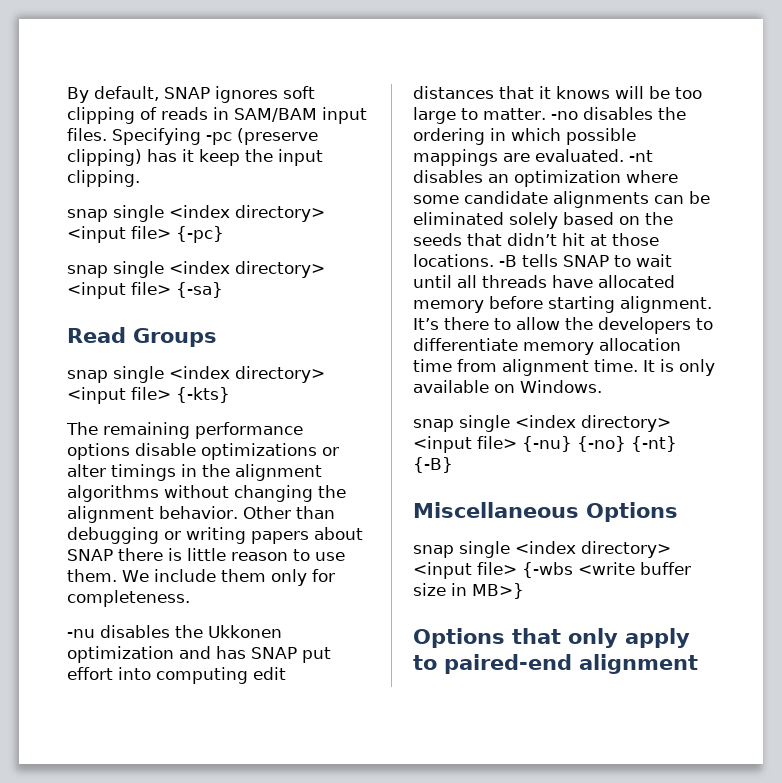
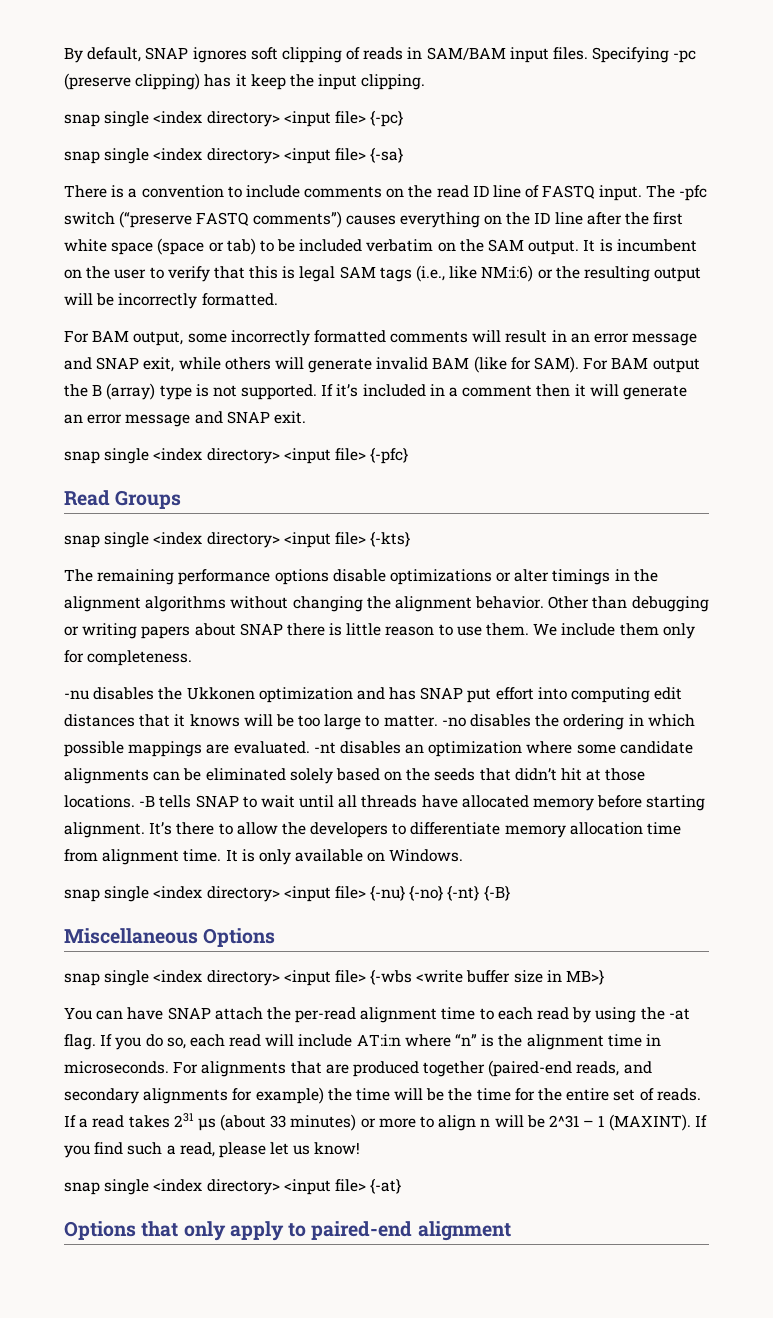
+ There is a convention to include comments on the read ID line of FASTQ input. The -pfc switch (“preserve FASTQ comments”) causes everything on the ID line after the first white space (space or tab) to be included verbatim on the SAM output. It is incumbent on the user to verify that this is legal SAM tags (i.e., like NM:i:6) or the resulting output will be incorrectly formatted.
+ For BAM output, some incorrectly formatted comments will result in an error message and SNAP exit, while others will generate invalid BAM (like for SAM). For BAM output the B (array) type is not supported. If it’s included in a comment then it will generate an error message and SNAP exit.
+ snap single <index directory> <input file> {-pfc}
+ You can have SNAP attach the per-read alignment time to each read by using the -at flag. If you do so, each read will include AT:i:n where “n” is the alignment time in microseconds. For alignments that are produced together (paired-end reads, and secondary alignments for example) the time will be the time for the entire set of reads. If a read takes 231 µs (about 33 minutes) or more to align n will be 2^31 – 1 (MAXINT). If you find such a read, please let us know!
+ snap single <index directory> <input file> {-at}

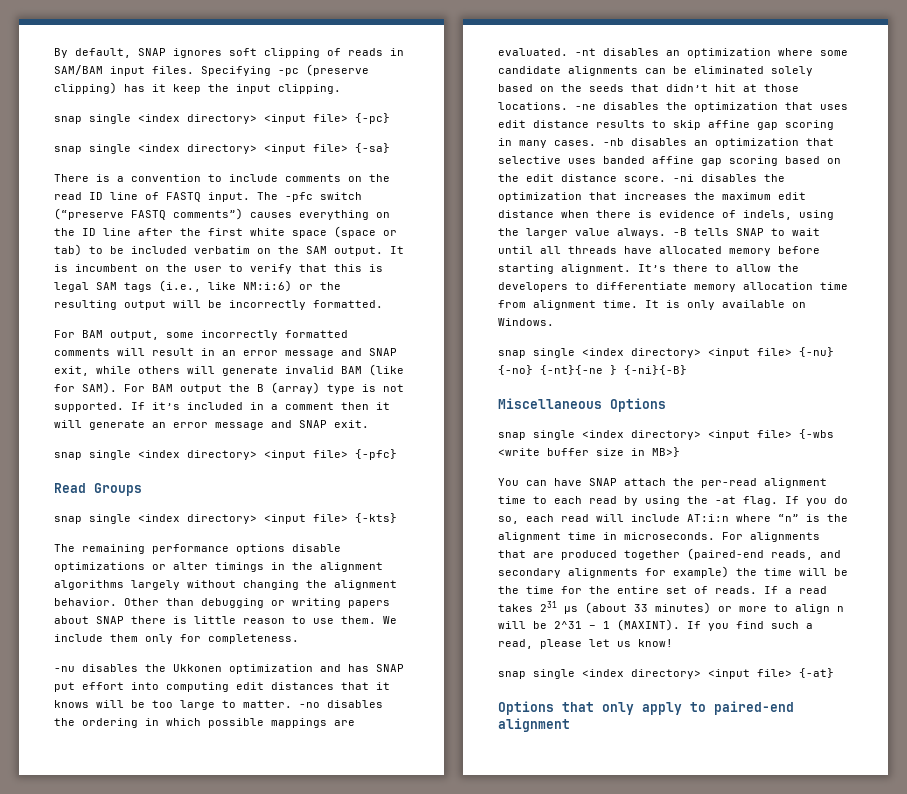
- The remaining performance options disable optimizations or alter timings in the alignment algorithms without changing the alignment behavior.
+ The remaining performance options disable optimizations or alter timings in the alignment algorithms largely without changing the alignment behavior.
+ -ne disables the optimization that uses edit distance results to skip affine gap scoring in many cases. -nb disables an optimization that selective uses banded affine gap scoring based on the edit distance score. -ni disables the optimization that increases the maximum edit distance when there is evidence of indels, using the larger value always.
- snap single <index directory> <input file> {-nu} {-no} {-nt} {-B}
+ snap single <index directory> <input file> {-nu} {-no} {-nt}{-ne } {-ni}{-B}

